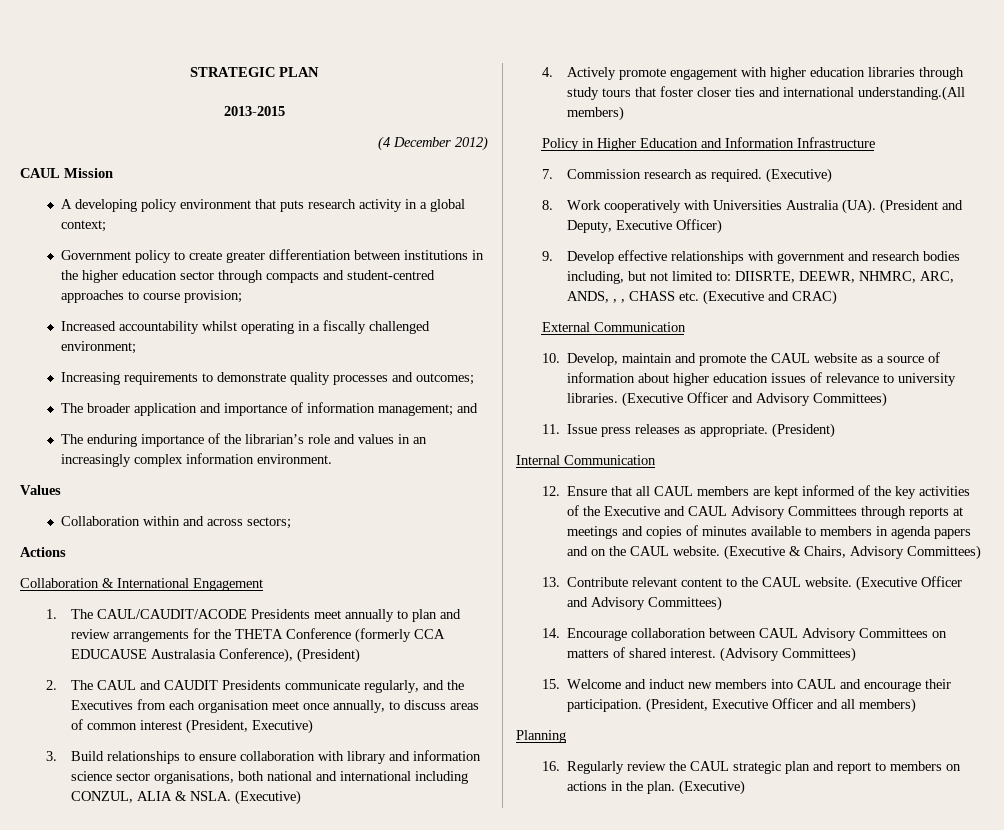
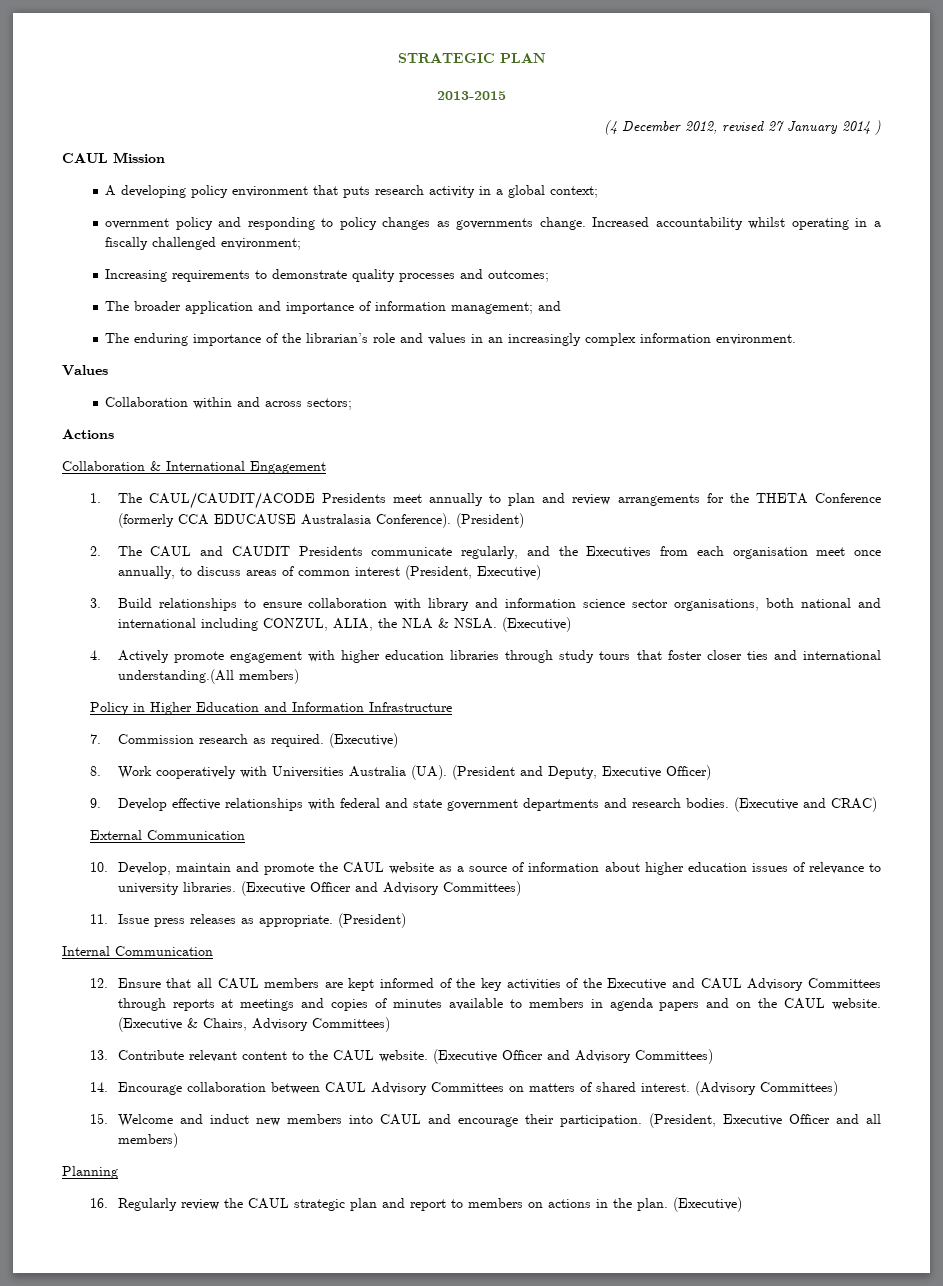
- (4 December 2012)
+ (4 December 2012, revised 27 January 2014 )
- Government policy to create greater differentiation between institutions in the higher education sector through compacts and student-centred approaches to course provision;
- Increased accountability whilst operating in a fiscally challenged environment;
+ overnment policy and responding to policy changes as governments change. Increased accountability whilst operating in a fiscally challenged environment;
- 1. The CAUL/CAUDIT/ACODE Presidents meet annually to plan and review arrangements for the THETA Conference (formerly CCA EDUCAUSE Australasia Conference), (President)
+ 1. The CAUL/CAUDIT/ACODE Presidents meet annually to plan and review arrangements for the THETA Conference (formerly CCA EDUCAUSE Australasia Conference). (President)
- 3. Build relationships to ensure collaboration with library and information science sector organisations, both national and international including CONZUL, ALIA & NSLA.
+ 3. Build relationships to ensure collaboration with library and information science sector organisations, both national and international including CONZUL, ALIA, the NLA & NSLA.
- 9. Develop effective relationships with government and research bodies including, but not limited to: DIISRTE, DEEWR, NHMRC, ARC, ANDS, , , CHASS etc. (Executive and CRAC)
+ 9. Develop effective relationships with federal and state government departments and research bodies. (Executive and CRAC)

